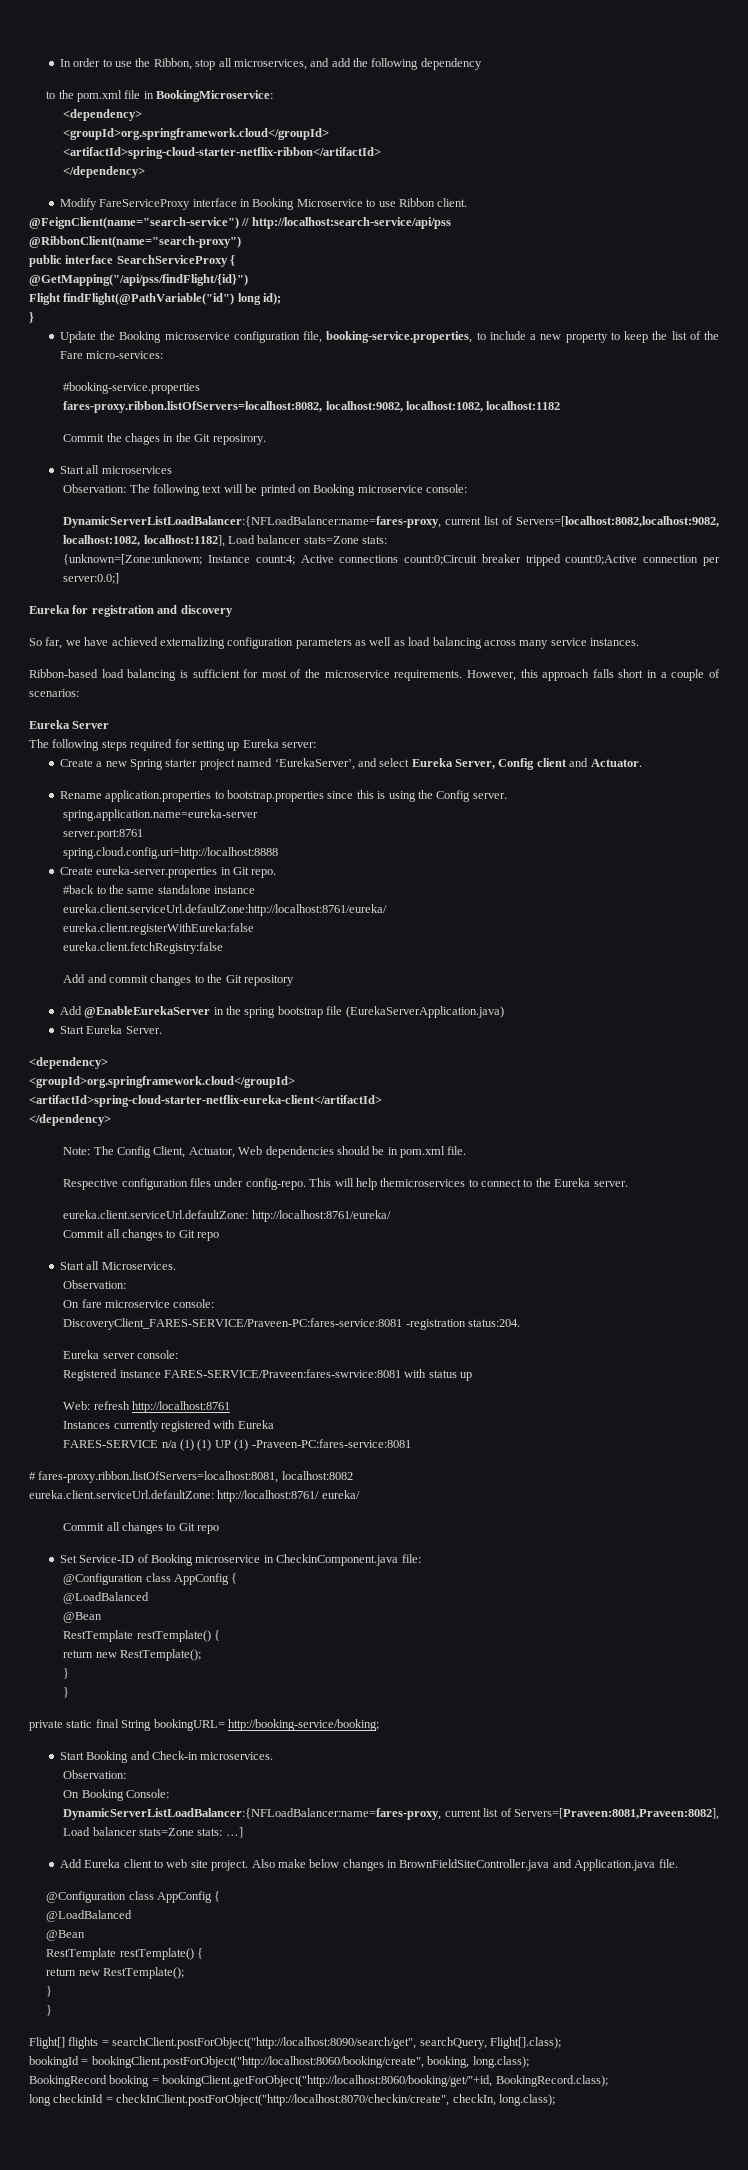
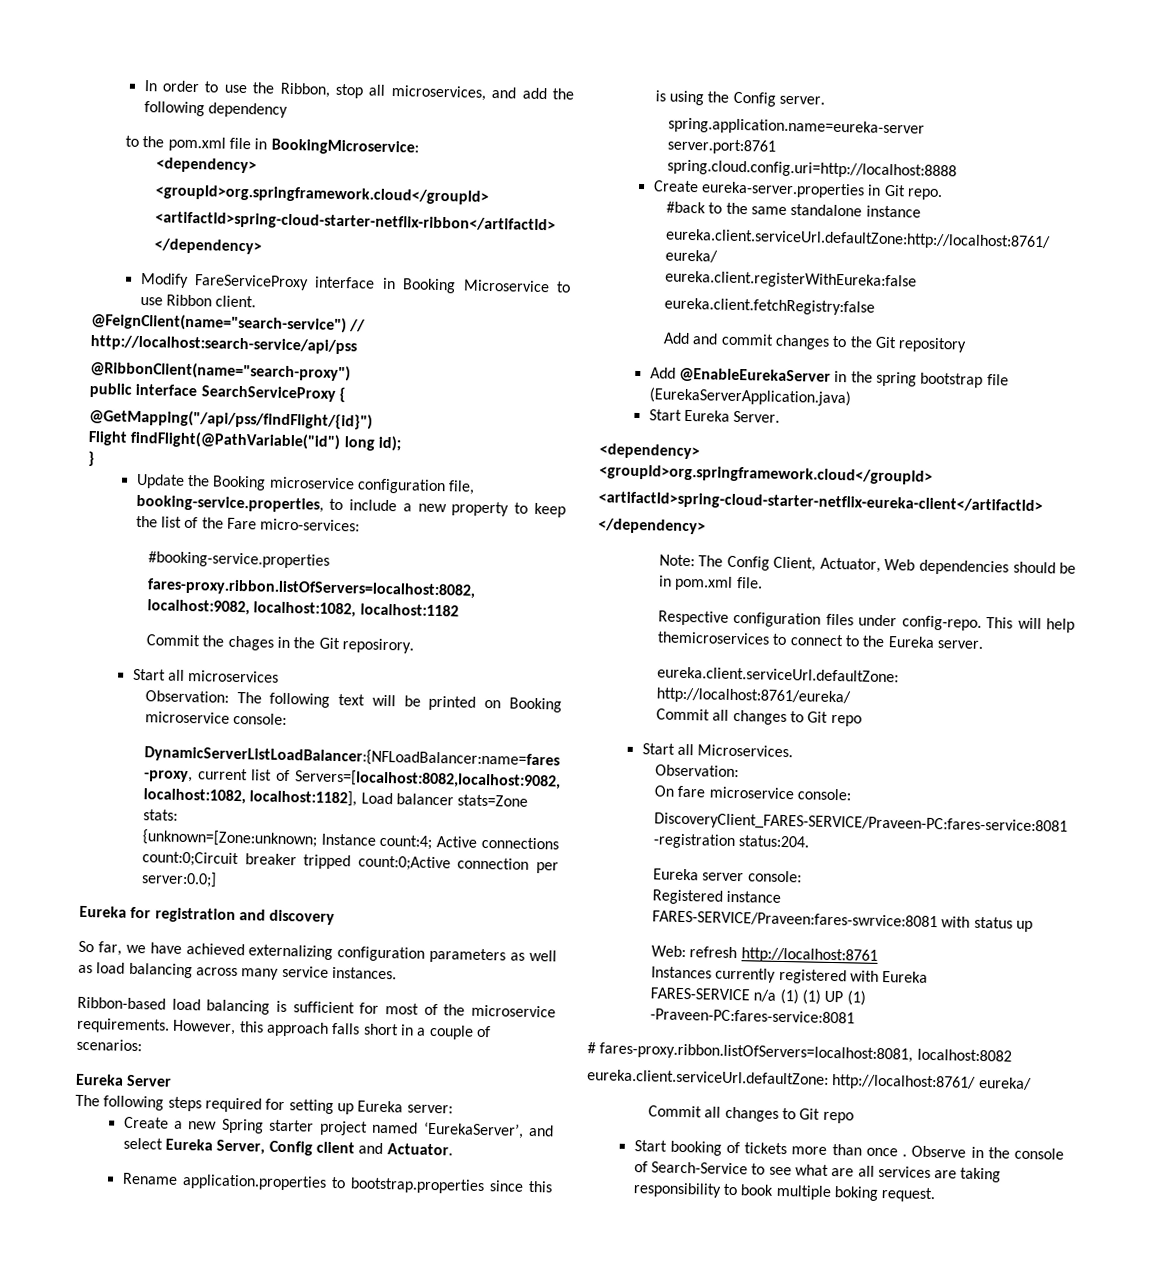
- Set Service-ID of Booking microservice in CheckinComponent.java file:
- @Configuration class AppConfig {
- @LoadBalanced
- @Bean
- RestTemplate restTemplate() {
- return new RestTemplate();
- }
- }
- private static final String bookingURL= http://booking-service/booking;
- Start Booking and Check-in microservices.
- Observation:
- On Booking Console:
- DynamicServerListLoadBalancer:{NFLoadBalancer:name=fares-proxy, current list of Servers=[Praveen:8081,Praveen:8082], Load balancer stats=Zone stats: …]
- Add Eureka client to web site project. Also make below changes in BrownFieldSiteController.java and Application.java file.
- @Configuration class AppConfig {
- @LoadBalanced
- @Bean
- RestTemplate restTemplate() {
- return new RestTemplate();
- }
- }
- Flight[] flights = searchClient.postForObject("http://localhost:8090/search/get", searchQuery, Flight[].class);
- bookingId = bookingClient.postForObject("http://localhost:8060/booking/create", booking, long.class);
- BookingRecord booking = bookingClient.getForObject("http://localhost:8060/booking/get/"+id, BookingRecord.class);
- long checkinId = checkInClient.postForObject("http://localhost:8070/checkin/create", checkIn, long.class);
+ Start booking of tickets more than once . Observe in the console of Search-Service to see what are all services are taking responsibility to book multiple boking request.

